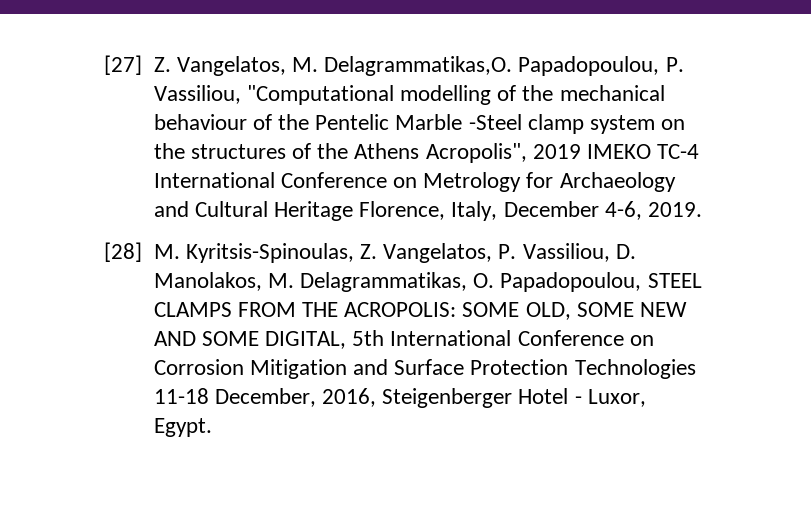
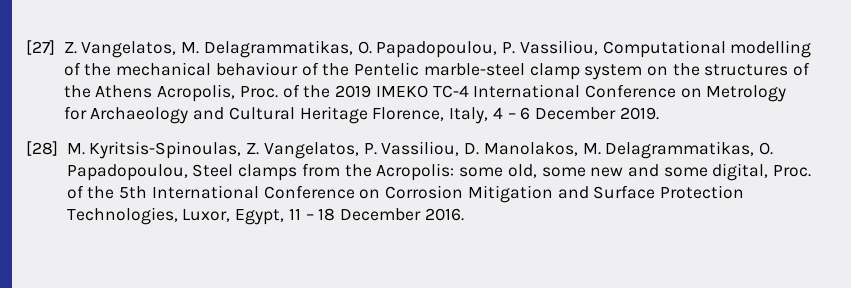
- [27] Z. Vangelatos, M. Delagrammatikas,O. Papadopoulou, P. Vassiliou, "Computational modelling of the mechanical behaviour of the Pentelic Marble -Steel clamp system on the structures of the Athens Acropolis", 2019 IMEKO TC-4 International Conference on Metrology for Archaeology and Cultural Heritage Florence, Italy, December 4-6, 2019.
+ [27] Z. Vangelatos, M. Delagrammatikas, O. Papadopoulou, P. Vassiliou, Computational modelling of the mechanical behaviour of the Pentelic marble-steel clamp system on the structures of the Athens Acropolis, Proc. of the 2019 IMEKO TC-4 International Conference on Metrology for Archaeology and Cultural Heritage Florence, Italy, 4 – 6 December 2019.
- [28] M. Kyritsis-Spinoulas, Z. Vangelatos, P. Vassiliou, D. Manolakos, M. Delagrammatikas, O. Papadopoulou, STEEL CLAMPS FROM THE ACROPOLIS: SOME OLD, SOME NEW AND SOME DIGITAL, 5th International Conference on Corrosion Mitigation and Surface Protection Technologies 11-18 December, 2016, Steigenberger Hotel - Luxor, Egypt.
+ [28] M. Kyritsis-Spinoulas, Z. Vangelatos, P. Vassiliou, D. Manolakos, M. Delagrammatikas, O. Papadopoulou, Steel clamps from the Acropolis: some old, some new and some digital, Proc. of the 5th International Conference on Corrosion Mitigation and Surface Protection Technologies, Luxor, Egypt, 11 – 18 December 2016.

